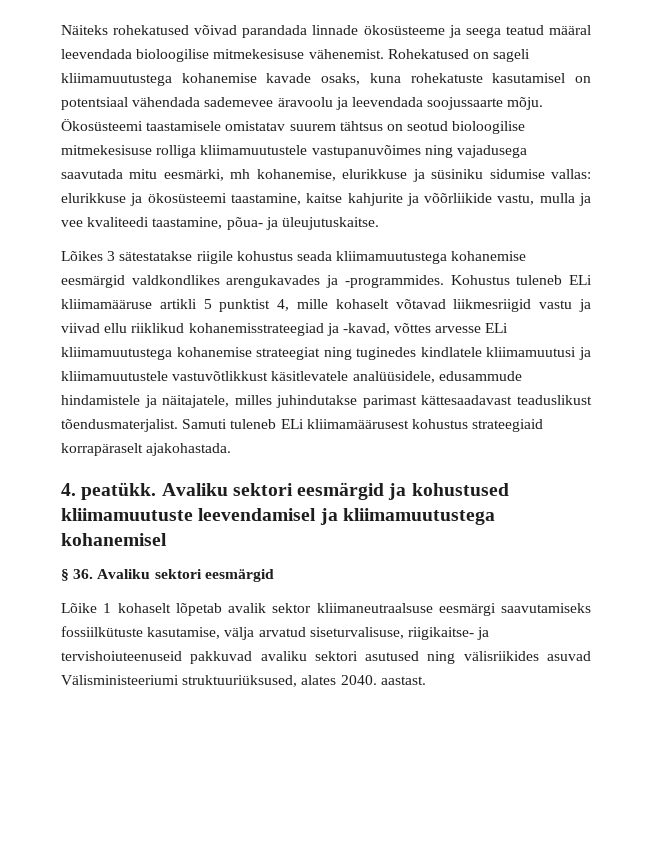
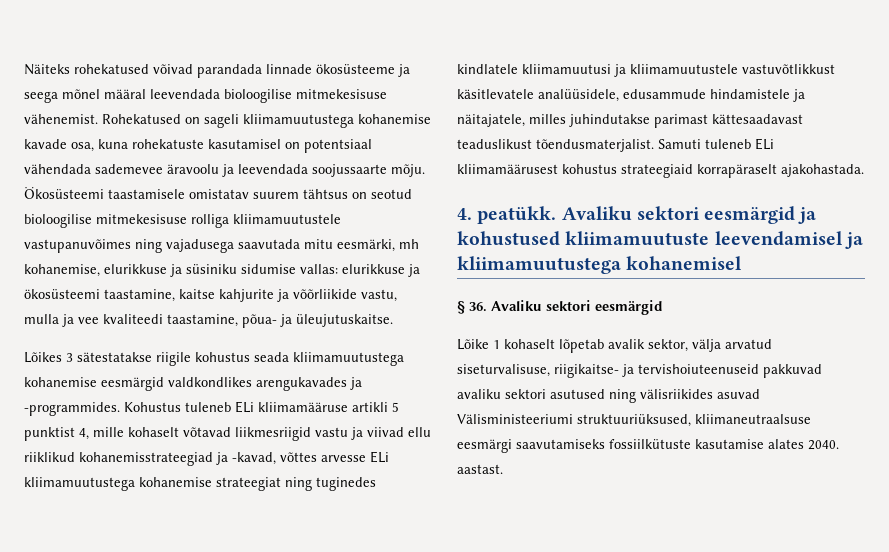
- Näiteks rohekatused võivad parandada linnade ökosüsteeme ja seega teatud määral leevendada bioloogilise mitmekesisuse vähenemist.
+ Näiteks rohekatused võivad parandada linnade ökosüsteeme ja seega mõnel määral leevendada bioloogilise mitmekesisuse vähenemist.
- Rohekatused on sageli kliimamuutustega kohanemise kavade osaks, kuna rohekatuste kasutamisel on potentsiaal vähendada sademevee äravoolu ja leevendada soojussaarte mõju.
+ Rohekatused on sageli kliimamuutustega kohanemise kavade osa, kuna rohekatuste kasutamisel on potentsiaal vähendada sademevee äravoolu ja leevendada soojussaarte mõju.
- Lõike 1 kohaselt lõpetab avalik sektor kliimaneutraalsuse eesmärgi saavutamiseks fossiilkütuste kasutamise, välja arvatud siseturvalisuse, riigikaitse- ja tervishoiuteenuseid pakkuvad avaliku sektori asutused ning välisriikides asuvad Välisministeeriumi struktuuriüksused, alates 2040. aastast.
+ Lõike 1 kohaselt lõpetab avalik sektor, välja arvatud siseturvalisuse, riigikaitse- ja tervishoiuteenuseid pakkuvad avaliku sektori asutused ning välisriikides asuvad Välisministeeriumi struktuuriüksused, kliimaneutraalsuse eesmärgi saavutamiseks fossiilkütuste kasutamise alates 2040. aastast.

